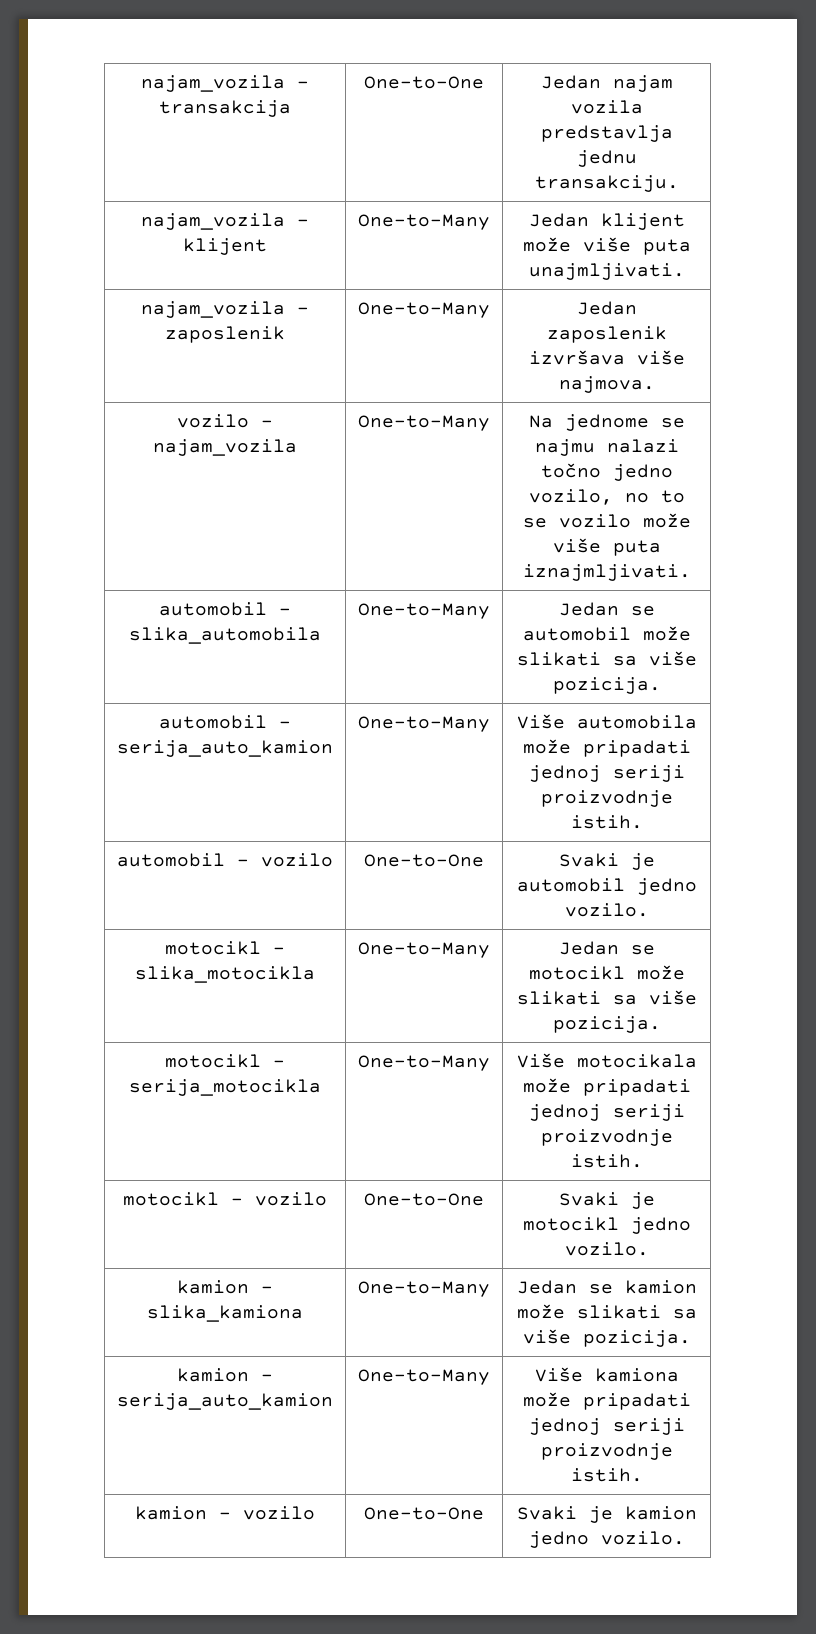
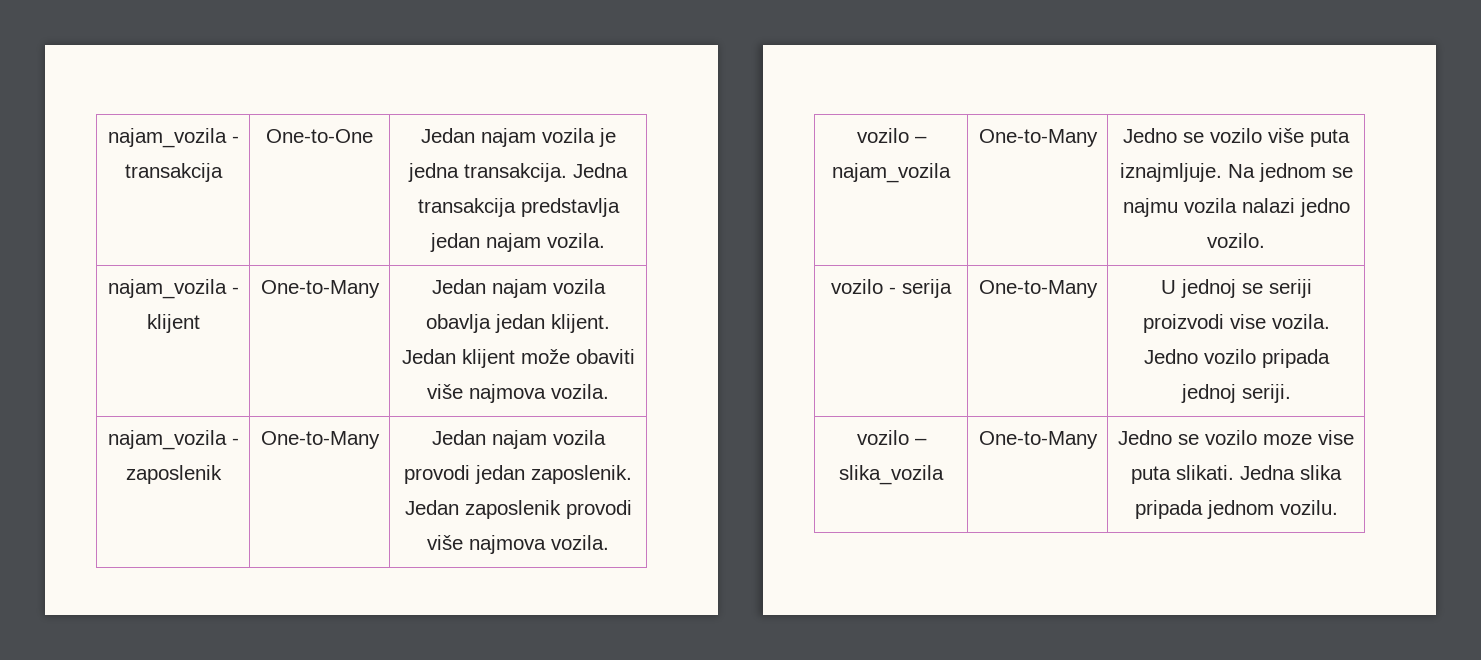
- najam_vozila - transakcija | One-to-One | Jedan najam vozila predstavlja jednu transakciju.
+ najam_vozila - transakcija | One-to-One | Jedan najam vozila je jedna transakcija. Jedna transakcija predstavlja jedan najam vozila.
- najam_vozila - klijent | One-to-Many | Jedan klijent može više puta unajmljivati.
+ najam_vozila - klijent | One-to-Many | Jedan najam vozila obavlja jedan klijent. Jedan klijent može obaviti više najmova vozila.
- najam_vozila - zaposlenik | One-to-Many | Jedan zaposlenik izvršava više najmova.
- vozilo – najam_vozila | One-to-Many | Na jednome se najmu nalazi točno jedno vozilo, no to se vozilo može više puta iznajmljivati.
- automobil – slika_automobila | One-to-Many | Jedan se automobil može slikati sa više pozicija.
- automobil – serija_auto_kamion | One-to-Many | Više automobila može pripadati jednoj seriji proizvodnje istih.
- automobil - vozilo | One-to-One | Svaki je automobil jedno vozilo.
- motocikl – slika_motocikla | One-to-Many | Jedan se motocikl može slikati sa više pozicija.
- motocikl – serija_motocikla | One-to-Many | Više motocikala može pripadati jednoj seriji proizvodnje istih.
- motocikl - vozilo | One-to-One | Svaki je motocikl jedno vozilo.
- kamion – slika_kamiona | One-to-Many | Jedan se kamion može slikati sa više pozicija.
- kamion – serija_auto_kamion | One-to-Many | Više kamiona može pripadati jednoj seriji proizvodnje istih.
- kamion - vozilo | One-to-One | Svaki je kamion jedno vozilo.
+ najam_vozila - zaposlenik | One-to-Many | Jedan najam vozila provodi jedan zaposlenik. Jedan zaposlenik provodi više najmova vozila.
+ vozilo – najam_vozila | One-to-Many | Jedno se vozilo više puta iznajmljuje. Na jednom se najmu vozila nalazi jedno vozilo.
+ vozilo - serija | One-to-Many | U jednoj se seriji proizvodi vise vozila. Jedno vozilo pripada jednoj seriji.
+ vozilo – slika_vozila | One-to-Many | Jedno se vozilo moze vise puta slikati. Jedna slika pripada jednom vozilu.

